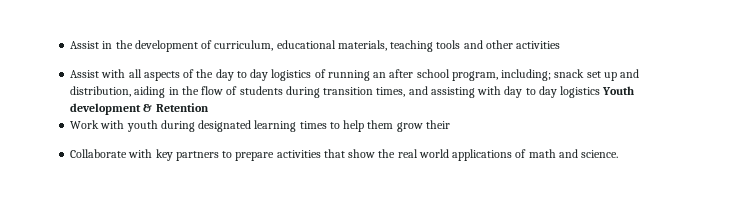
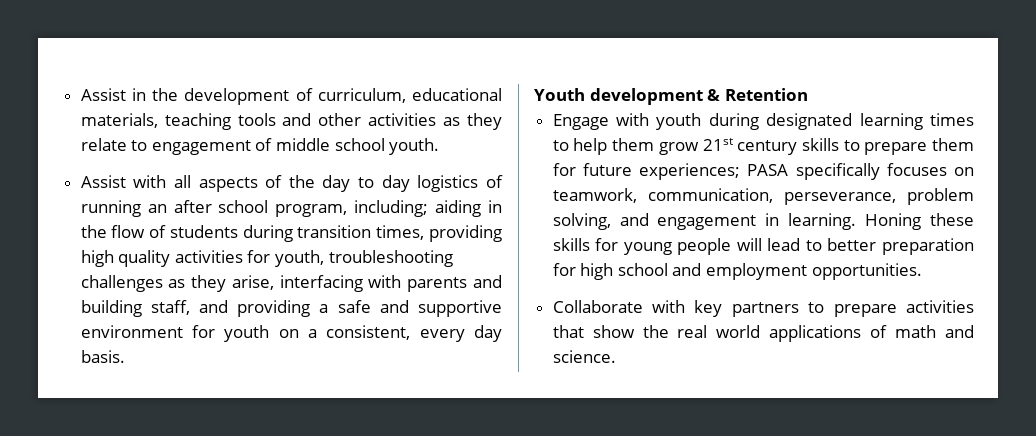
- Assist in the development of curriculum, educational materials, teaching tools and other activities
+ Assist in the development of curriculum, educational materials, teaching tools and other activities as they relate to engagement of middle school youth.
- Assist with all aspects of the day to day logistics of running an after school program, including; snack set up and distribution, aiding in the flow of students during transition times, and assisting with day to day logistics Youth development & Retention
+ Assist with all aspects of the day to day logistics of running an after school program, including; aiding in the flow of students during transition times, providing high quality activities for youth, troubleshooting challenges as they arise, interfacing with parents and building staff, and providing a safe and supportive environment for youth on a consistent, every day basis.
+ Youth development & Retention
- Work with youth during designated learning times to help them grow their
+ Engage with youth during designated learning times to help them grow 21st century skills to prepare them for future experiences; PASA specifically focuses on teamwork, communication, perseverance, problem solving, and engagement in learning. Honing these skills for young people will lead to better preparation for high school and employment opportunities.

